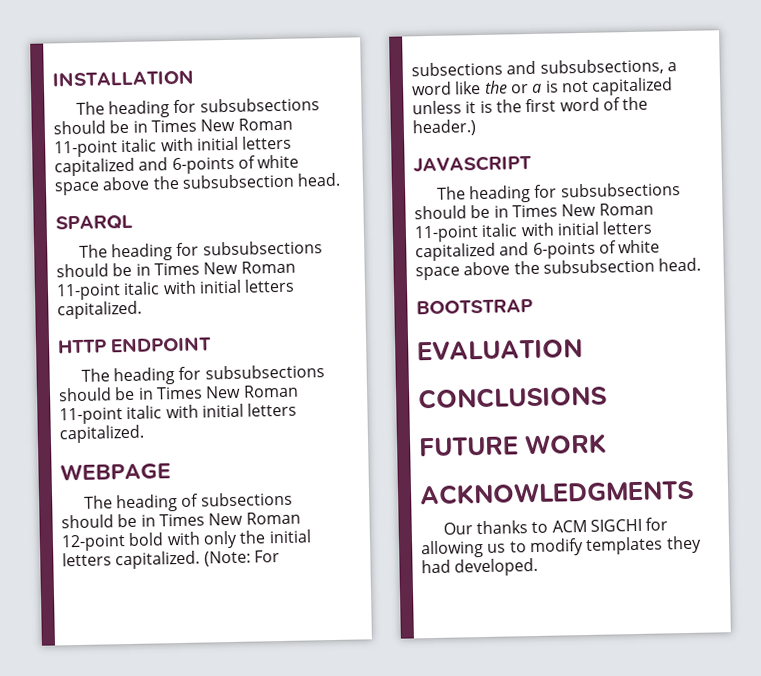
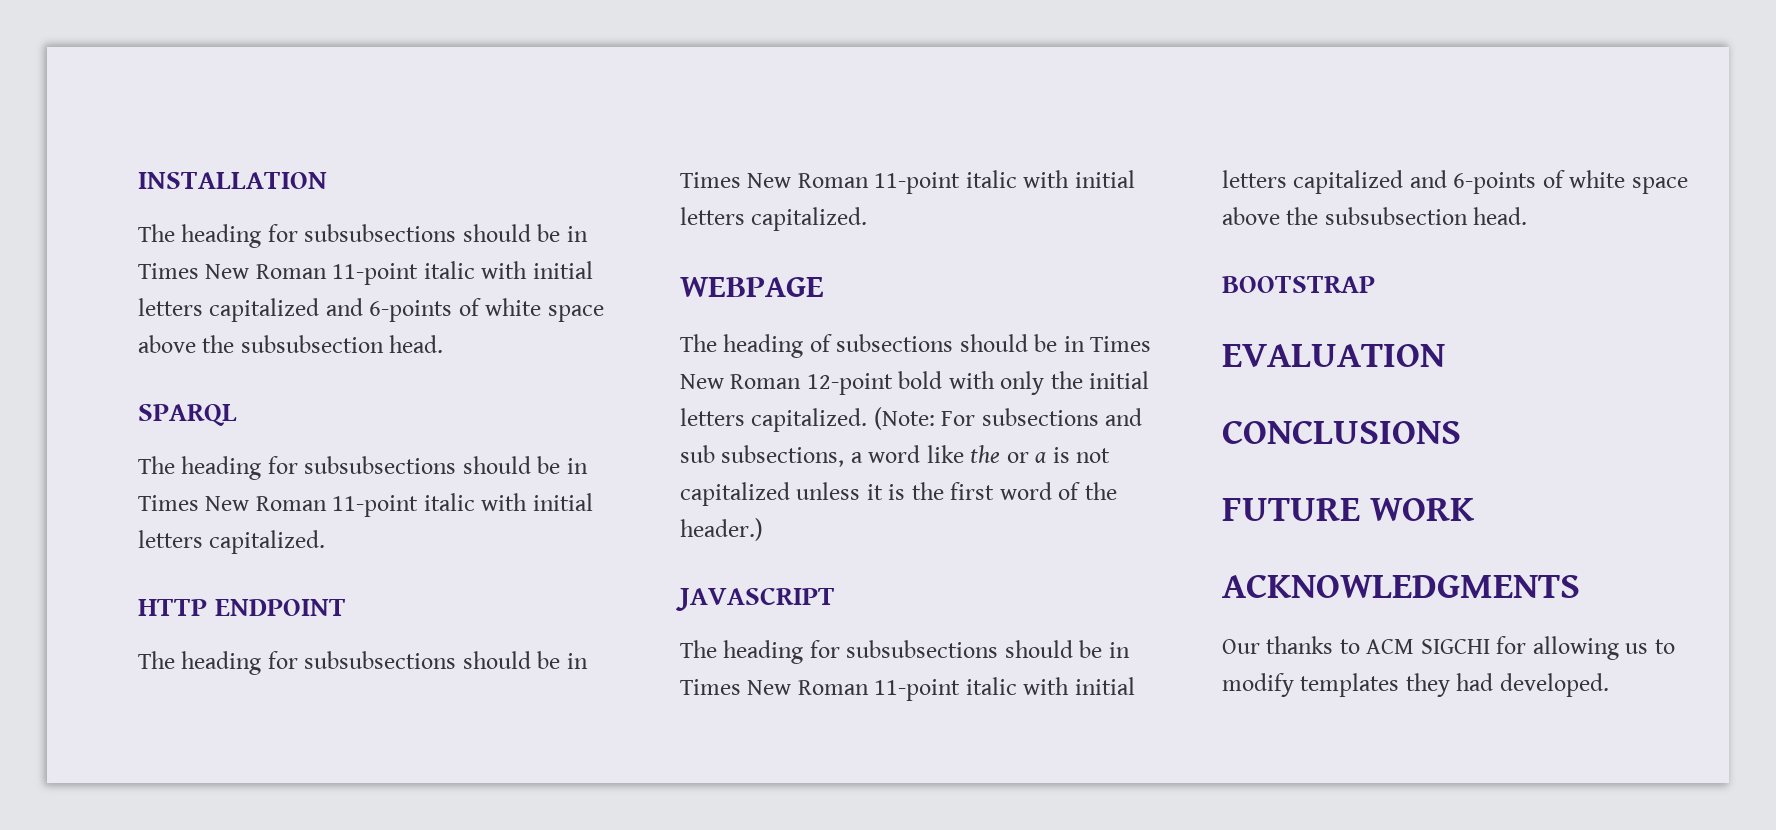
- (Note: For subsections and subsubsections, a word like the or a is not capitalized unless it is the first word of the header.)
+ (Note: For subsections and sub subsections, a word like the or a is not capitalized unless it is the first word of the header.)

